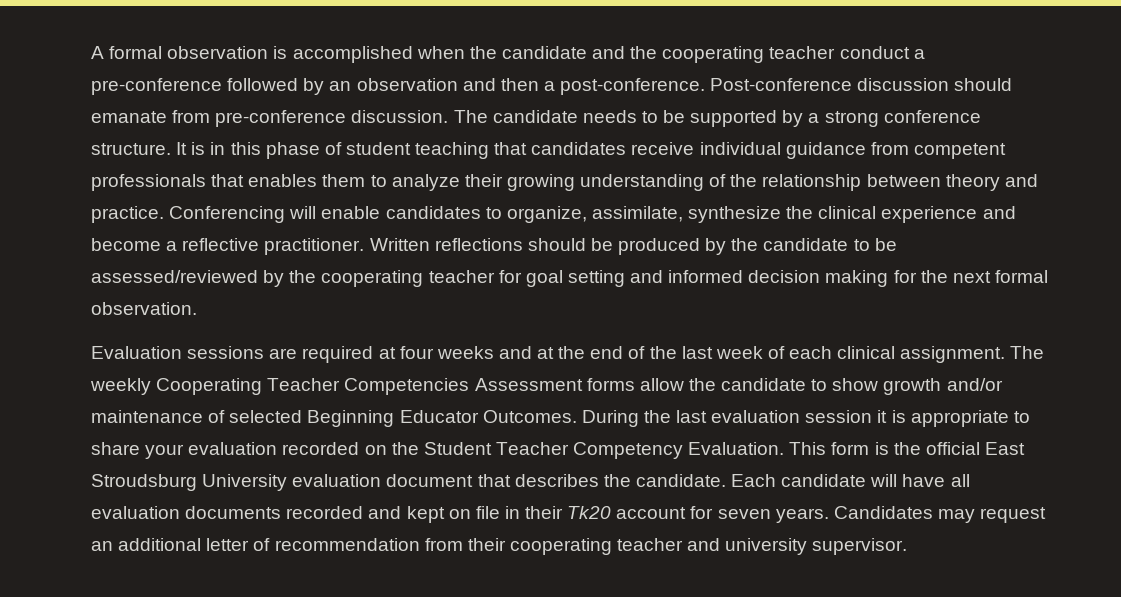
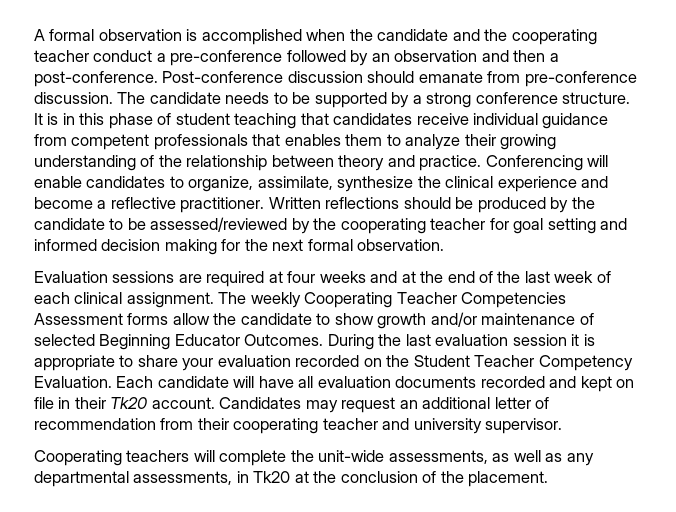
- This form is the official East Stroudsburg University evaluation document that describes the candidate.
- Each candidate will have all evaluation documents recorded and kept on file in their Tk20 account for seven years.
+ Each candidate will have all evaluation documents recorded and kept on file in their Tk20 account.
+ Cooperating teachers will complete the unit-wide assessments, as well as any departmental assessments, in Tk20 at the conclusion of the placement.

